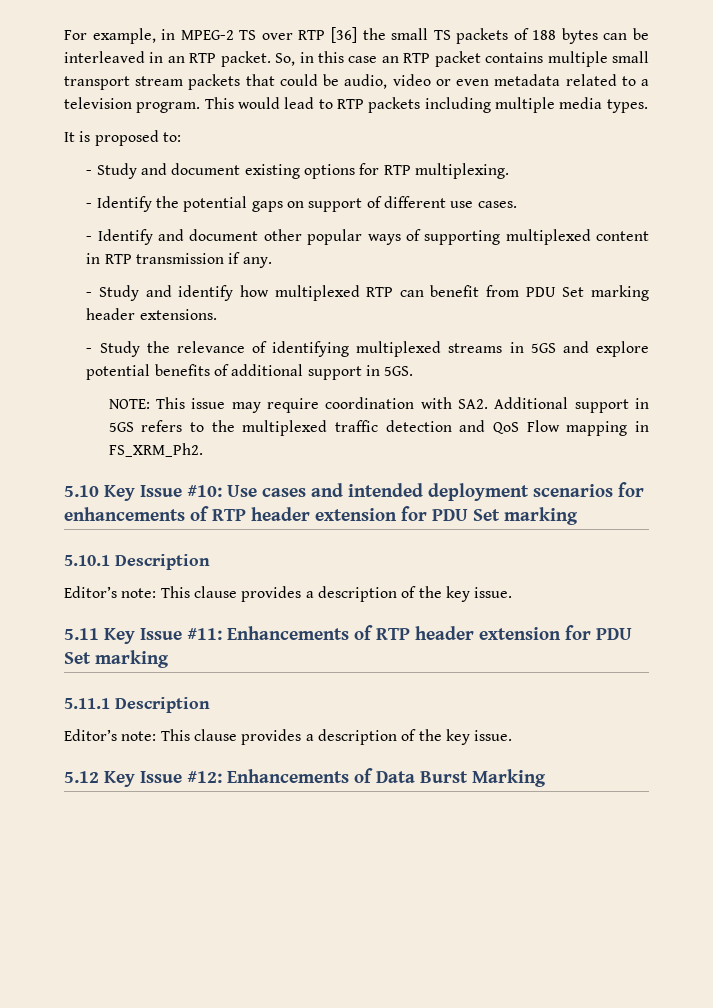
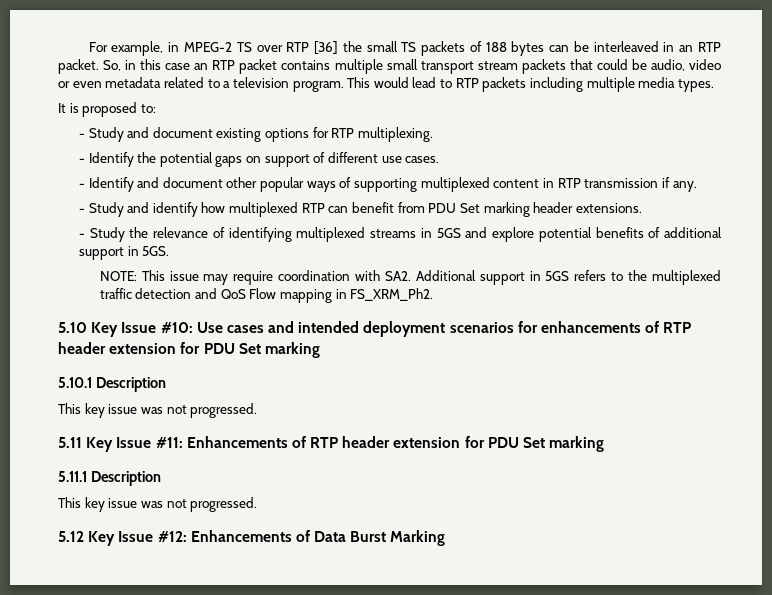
  5.10.1 Description
- Editor’s note: This clause provides a description of the key issue.
+ This key issue was not progressed.
  5.11.1 Description
- Editor’s note: This clause provides a description of the key issue.
+ This key issue was not progressed.

